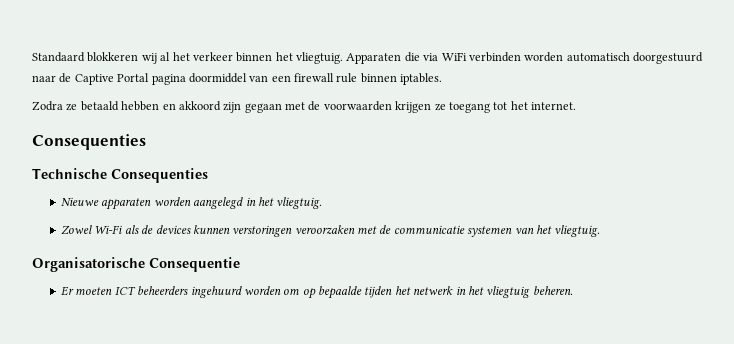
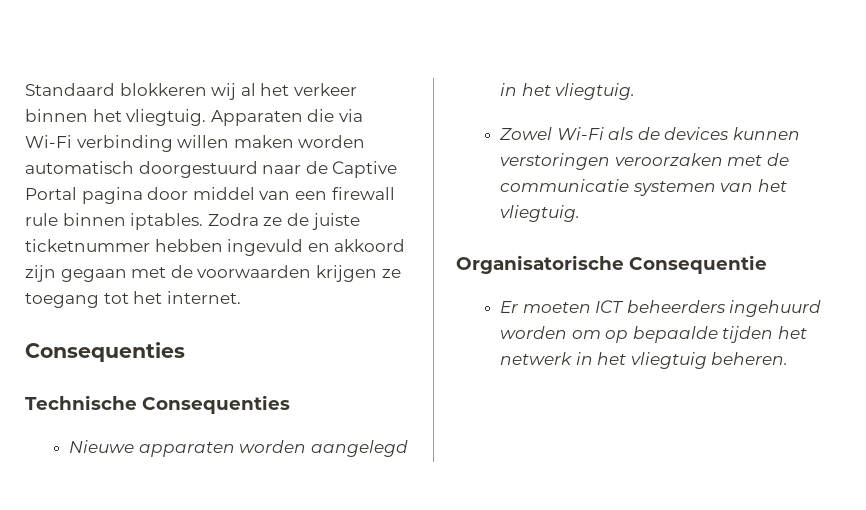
- Apparaten die via WiFi verbinden worden automatisch doorgestuurd naar de Captive Portal pagina doormiddel van een firewall rule binnen iptables.
- Zodra ze betaald hebben en akkoord zijn gegaan met de voorwaarden krijgen ze toegang tot het internet.
+ Apparaten die via Wi-Fi verbinding willen maken worden automatisch doorgestuurd naar de Captive Portal pagina door middel van een firewall rule binnen iptables. Zodra ze de juiste ticketnummer hebben ingevuld en akkoord zijn gegaan met de voorwaarden krijgen ze toegang tot het internet.

